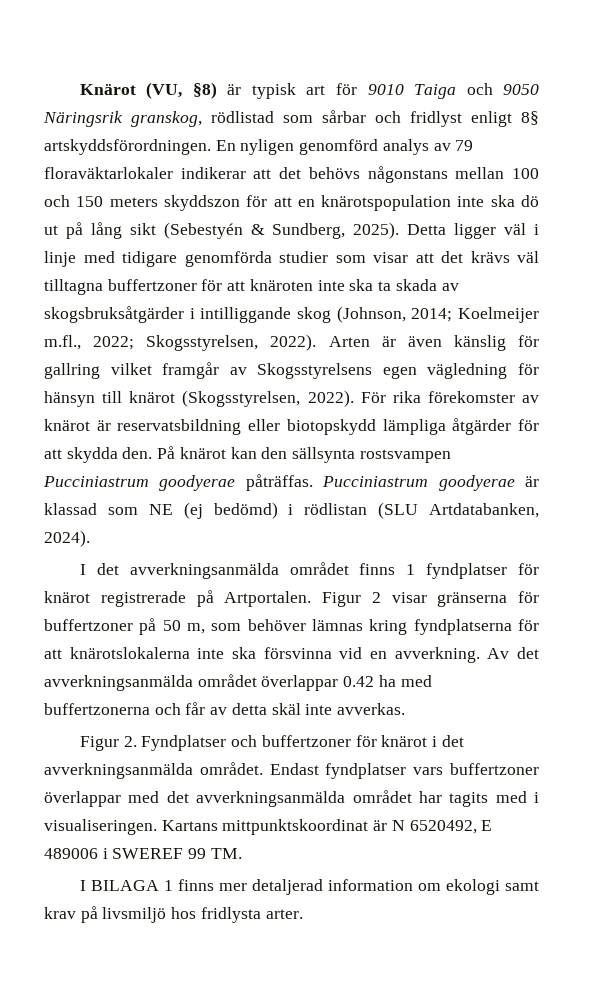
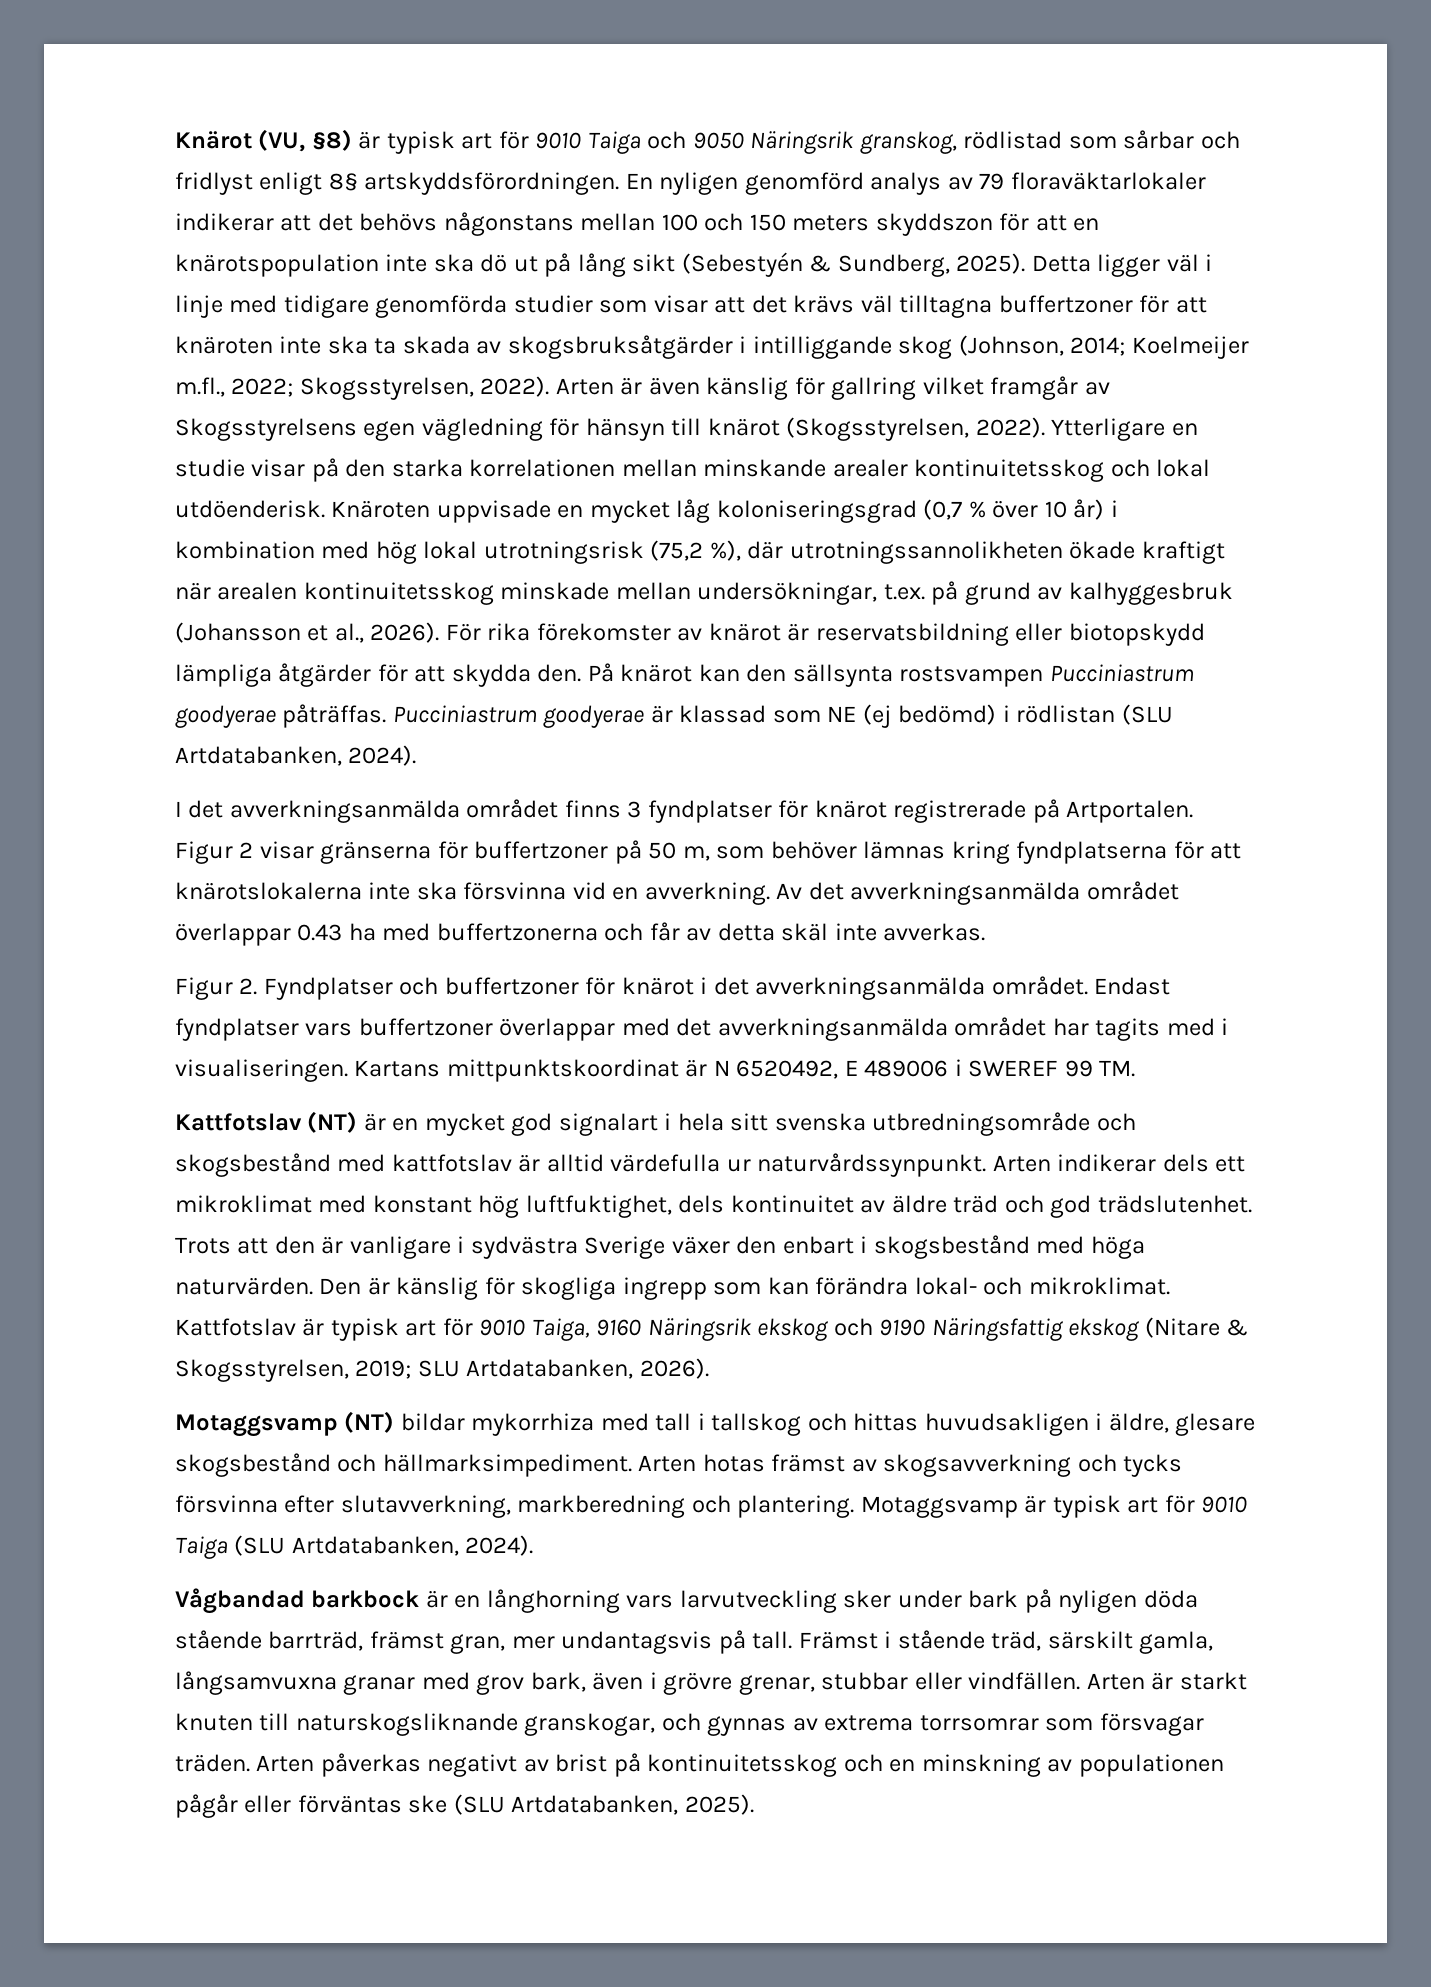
+ Ytterligare en studie visar på den starka korrelationen mellan minskande arealer kontinuitetsskog och lokal utdöenderisk. Knäroten uppvisade en mycket låg koloniseringsgrad (0,7 % över 10 år) i kombination med hög lokal utrotningsrisk (75,2 %), där utrotningssannolikheten ökade kraftigt när arealen kontinuitetsskog minskade mellan undersökningar, t.ex. på grund av kalhyggesbruk (Johansson et al., 2026).
- I det avverkningsanmälda området finns 1 fyndplatser för knärot registrerade på Artportalen.
+ I det avverkningsanmälda området finns 3 fyndplatser för knärot registrerade på Artportalen.
- Av det avverkningsanmälda området överlappar 0.42 ha med buffertzonerna och får av detta skäl inte avverkas.
+ Av det avverkningsanmälda området överlappar 0.43 ha med buffertzonerna och får av detta skäl inte avverkas.
- I BILAGA 1 finns mer detaljerad information om ekologi samt krav på livsmiljö hos fridlysta arter.
+ Kattfotslav (NT) är en mycket god signalart i hela sitt svenska utbredningsområde och skogsbestånd med kattfotslav är alltid värdefulla ur naturvårdssynpunkt. Arten indikerar dels ett mikroklimat med konstant hög luftfuktighet, dels kontinuitet av äldre träd och god trädslutenhet. Trots att den är vanligare i sydvästra Sverige växer den enbart i skogsbestånd med höga naturvärden. Den är känslig för skogliga ingrepp som kan förändra lokal- och mikroklimat. Kattfotslav är typisk art för 9010 Taiga, 9160 Näringsrik ekskog och 9190 Näringsfattig ekskog (Nitare & Skogsstyrelsen, 2019; SLU Artdatabanken, 2026).
+ Motaggsvamp (NT) bildar mykorrhiza med tall i tallskog och hittas huvudsakligen i äldre, glesare skogsbestånd och hällmarksimpediment. Arten hotas främst av skogsavverkning och tycks försvinna efter slutavverkning, markberedning och plantering. Motaggsvamp är typisk art för 9010 Taiga (SLU Artdatabanken, 2024).
+ Vågbandad barkbock är en långhorning vars larvutveckling sker under bark på nyligen döda stående barrträd, främst gran, mer undantagsvis på tall. Främst i stående träd, särskilt gamla, långsamvuxna granar med grov bark, även i grövre grenar, stubbar eller vindfällen. Arten är starkt knuten till naturskogsliknande granskogar, och gynnas av extrema torrsomrar som försvagar träden. Arten påverkas negativt av brist på kontinuitetsskog och en minskning av populationen pågår eller förväntas ske (SLU Artdatabanken, 2025).

